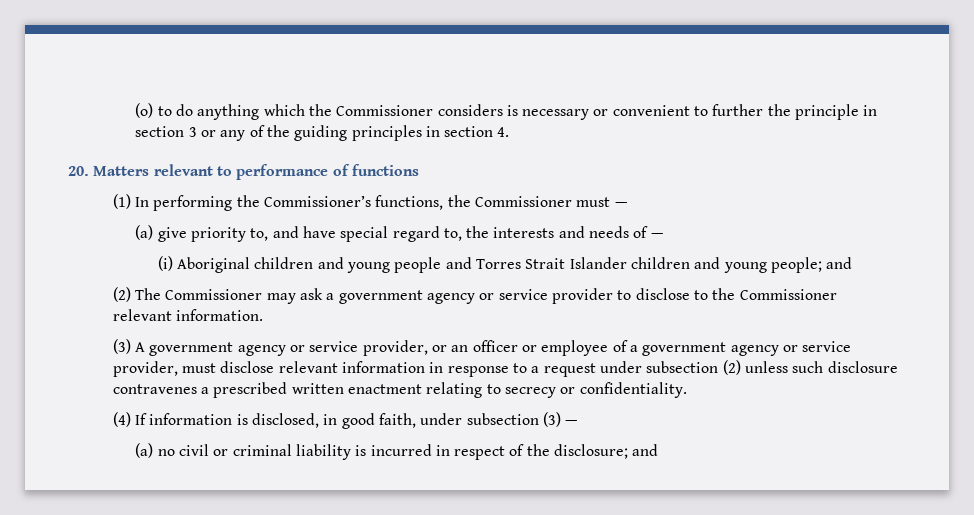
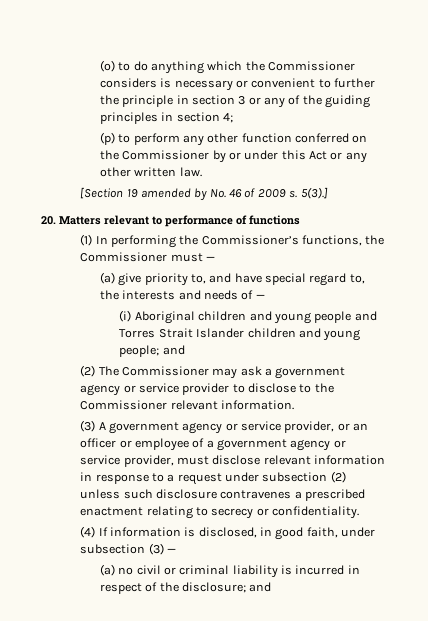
- (o) to do anything which the Commissioner considers is necessary or convenient to further the principle in section 3 or any of the guiding principles in section 4.
+ (o) to do anything which the Commissioner considers is necessary or convenient to further the principle in section 3 or any of the guiding principles in section 4;
+ (p) to perform any other function conferred on the Commissioner by or under this Act or any other written law.
+ [Section 19 amended by No. 46 of 2009 s. 5(3).]
- (3) A government agency or service provider, or an officer or employee of a government agency or service provider, must disclose relevant information in response to a request under subsection (2) unless such disclosure contravenes a prescribed written enactment relating to secrecy or confidentiality.
+ (3) A government agency or service provider, or an officer or employee of a government agency or service provider, must disclose relevant information in response to a request under subsection (2) unless such disclosure contravenes a prescribed enactment relating to secrecy or confidentiality.

